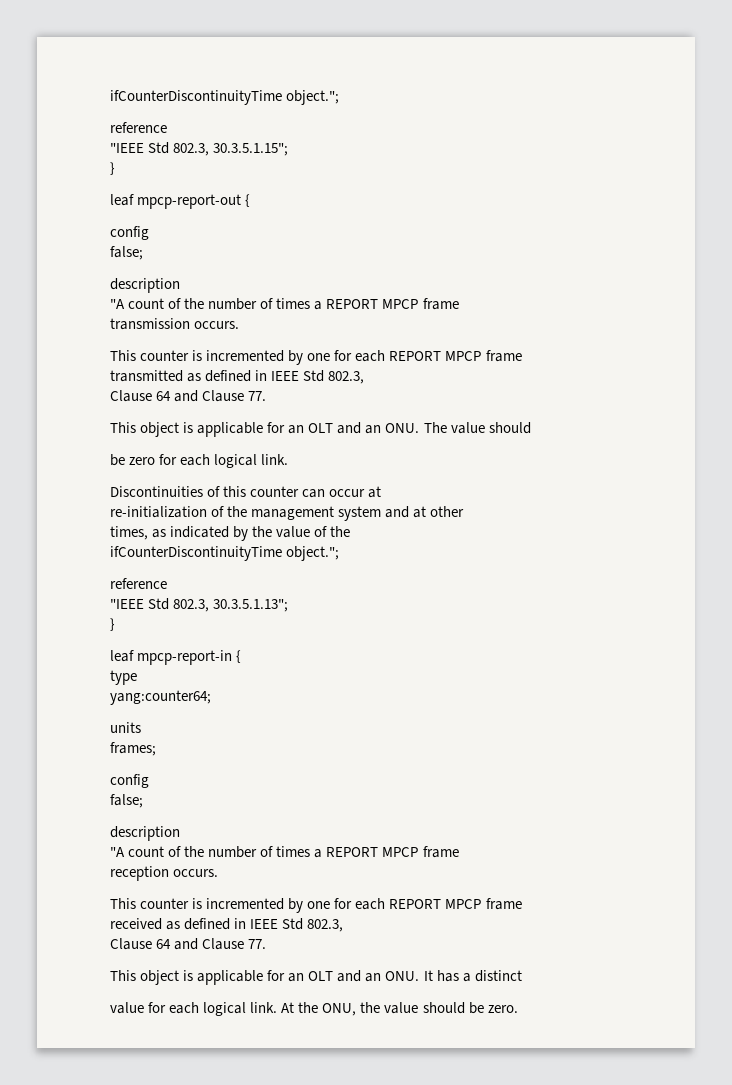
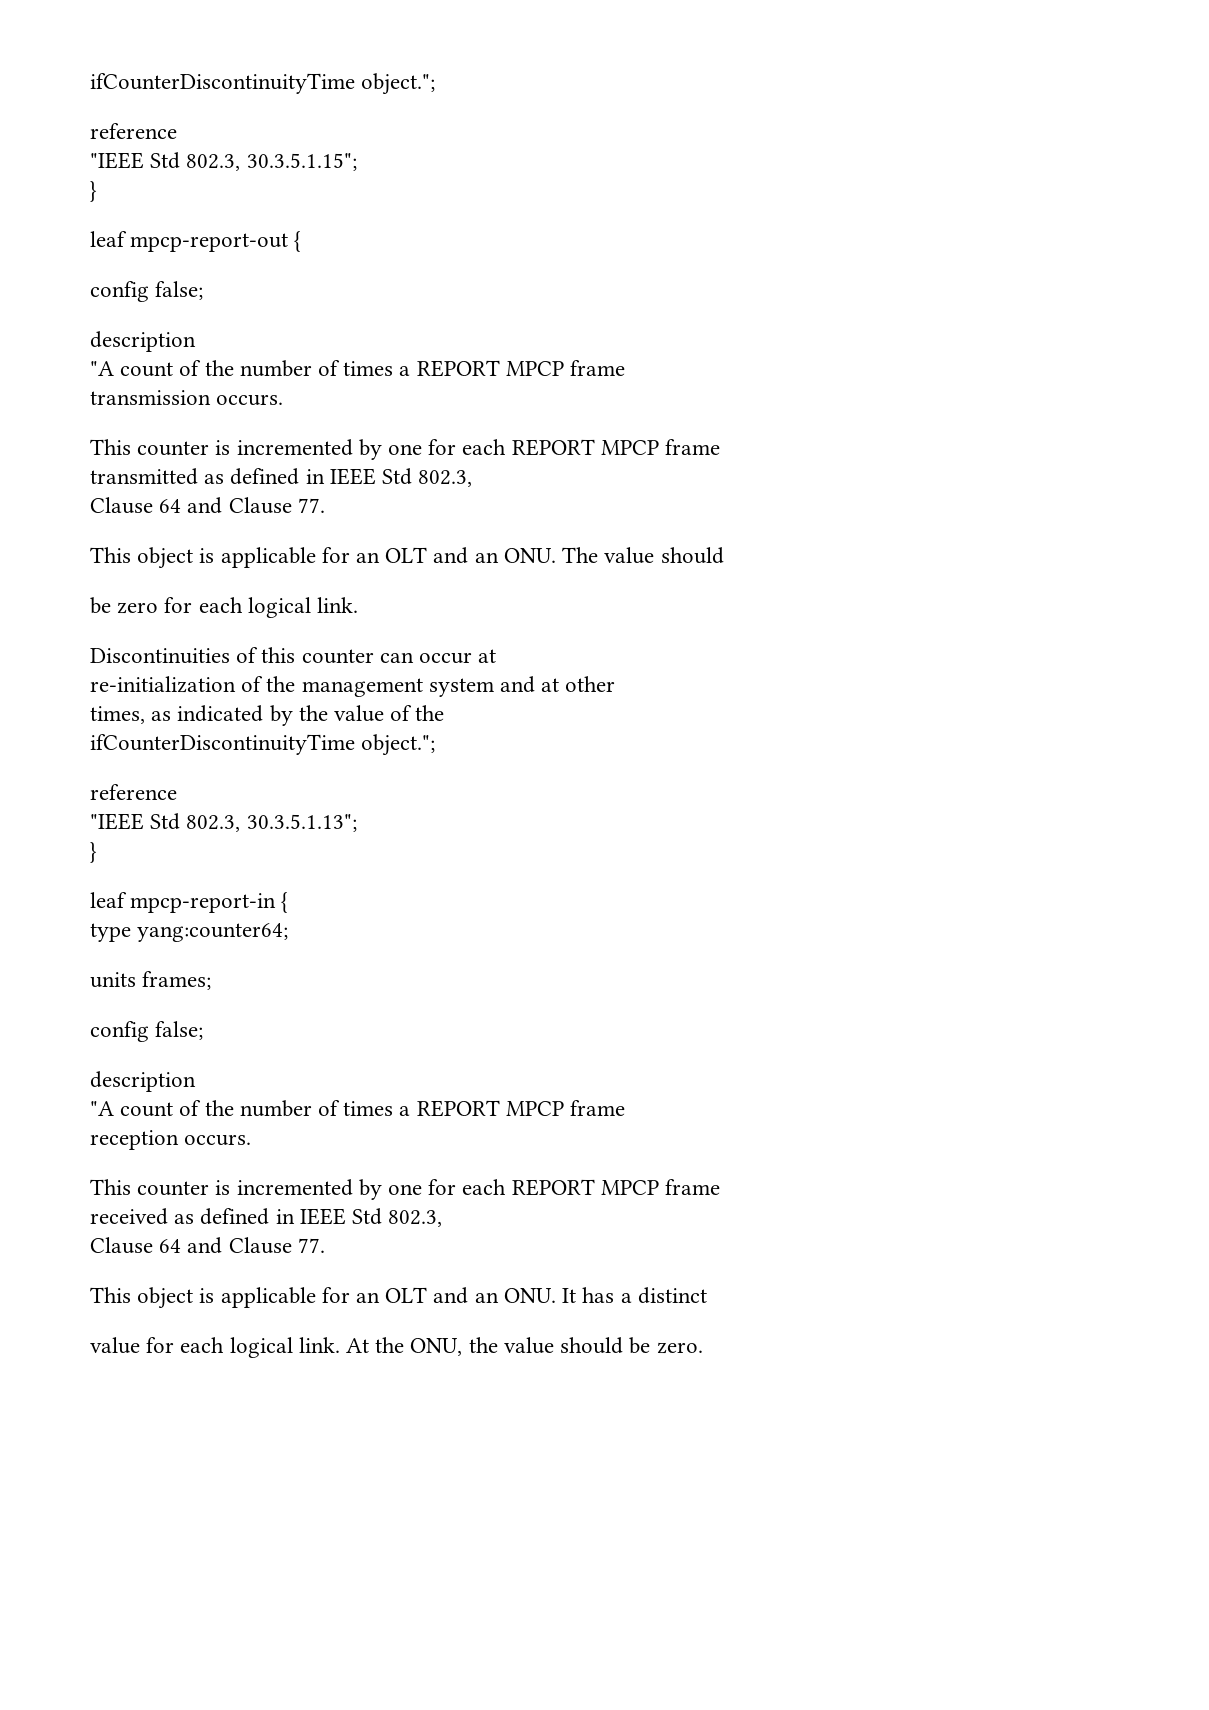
  leaf mpcp-report-out {
- config
- false;
+ config false;
- type
- yang:counter64;
+ type yang:counter64;
- units
- frames;
- config
- false;
+ units frames;
+ config false;

